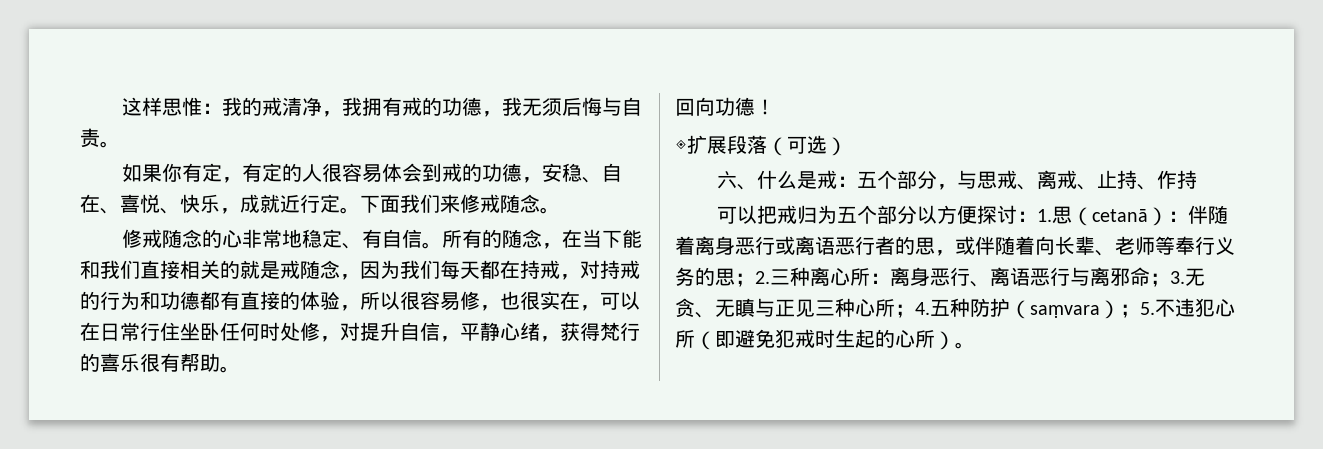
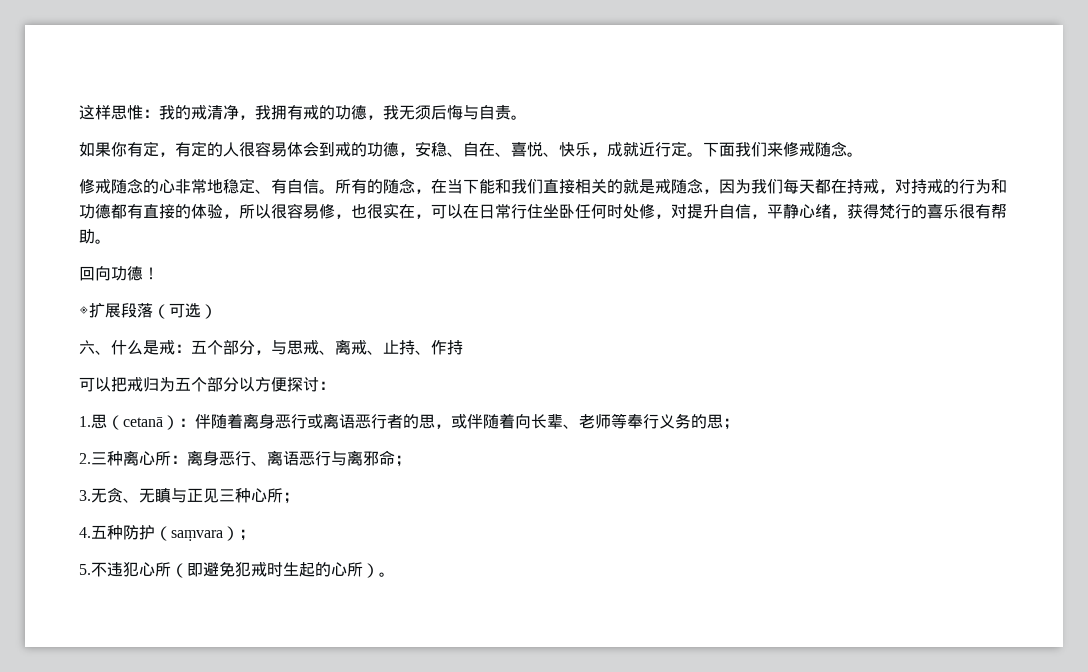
- 可以把戒归为五个部分以方便探讨：1.思（cetanā）：
+ 可以把戒归为五个部分以方便探讨：
+ 1.思（cetanā）：
- 伴随着离身恶行或离语恶行者的思，或伴随着向长辈、老师等奉行义务的思；2.三种离心所：
+ 伴随着离身恶行或离语恶行者的思，或伴随着向长辈、老师等奉行义务的思；
+ 2.三种离心所：
- 离身恶行、离语恶行与离邪命；3.无贪、无瞋与正见三种心所；4.五种防护（saṃvara）；5.不违犯心所（即避免犯戒时生起的心所）。
+ 离身恶行、离语恶行与离邪命；
+ 3.无贪、无瞋与正见三种心所；
+ 4.五种防护（saṃvara）；
+ 5.不违犯心所（即避免犯戒时生起的心所）。

